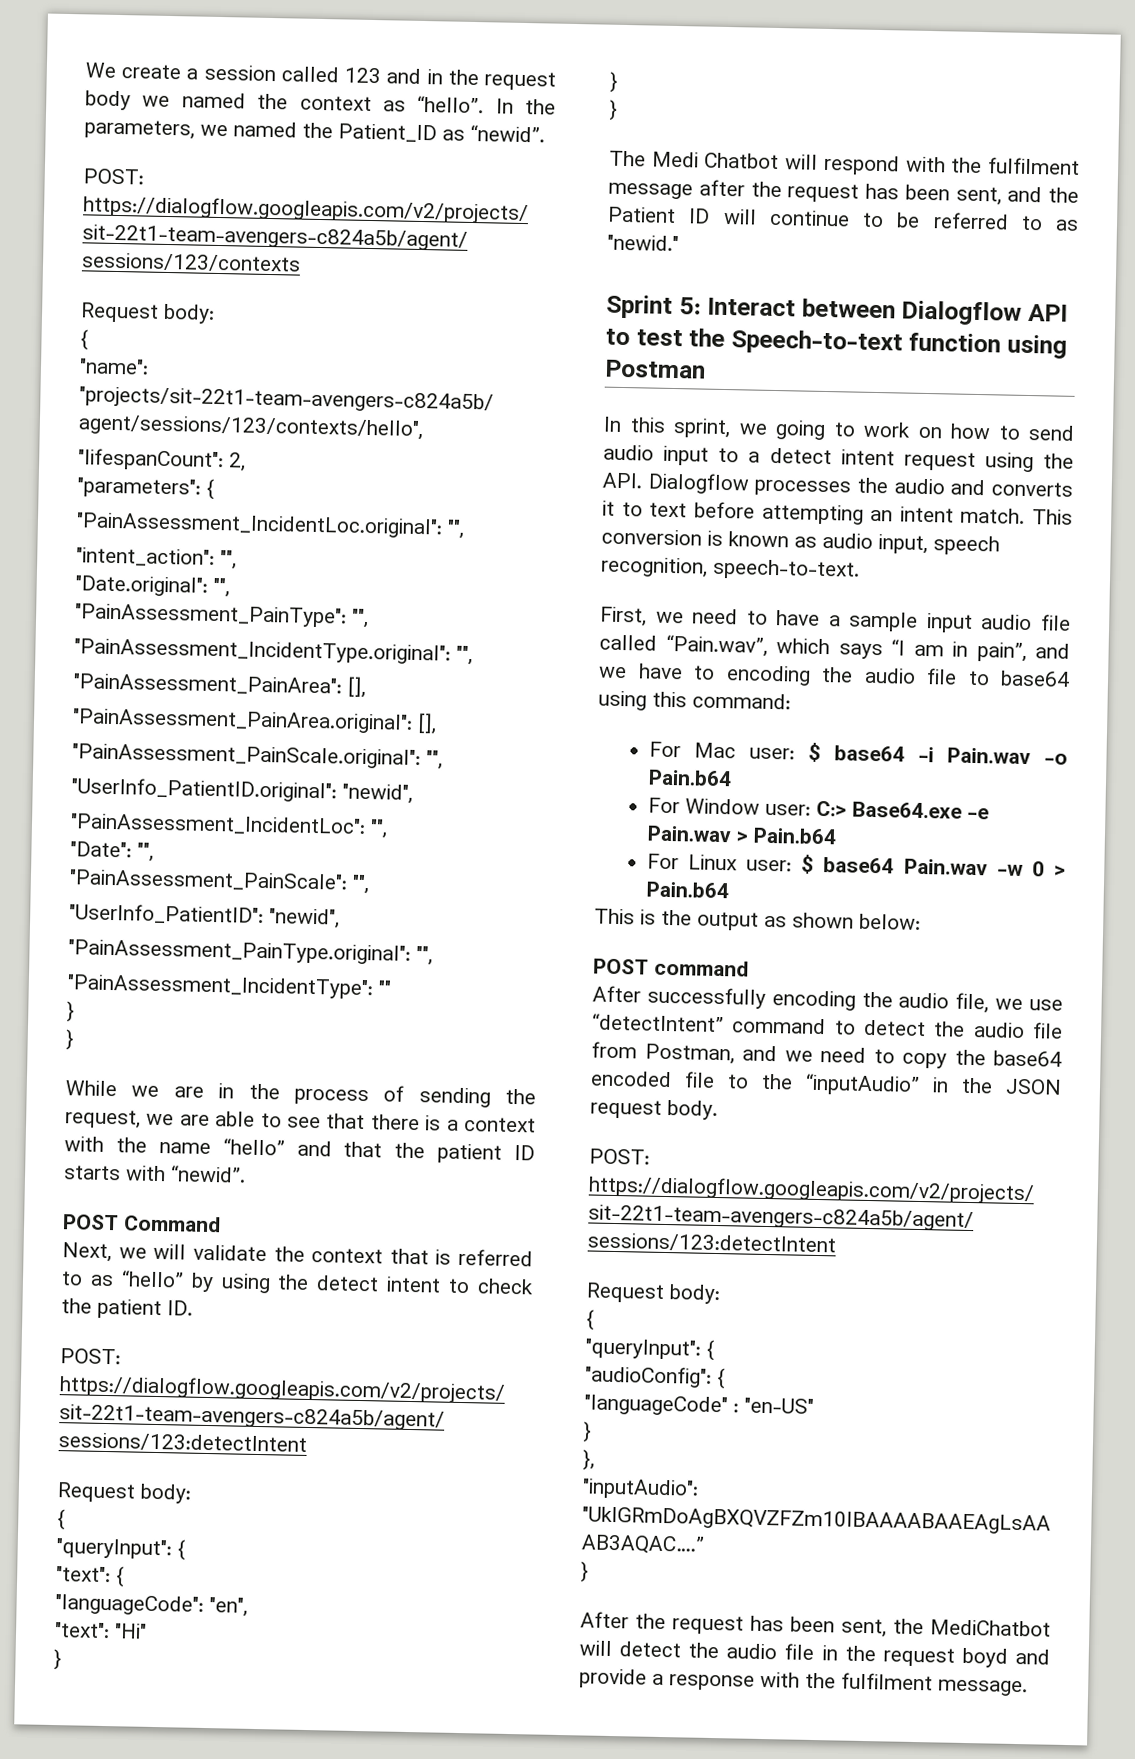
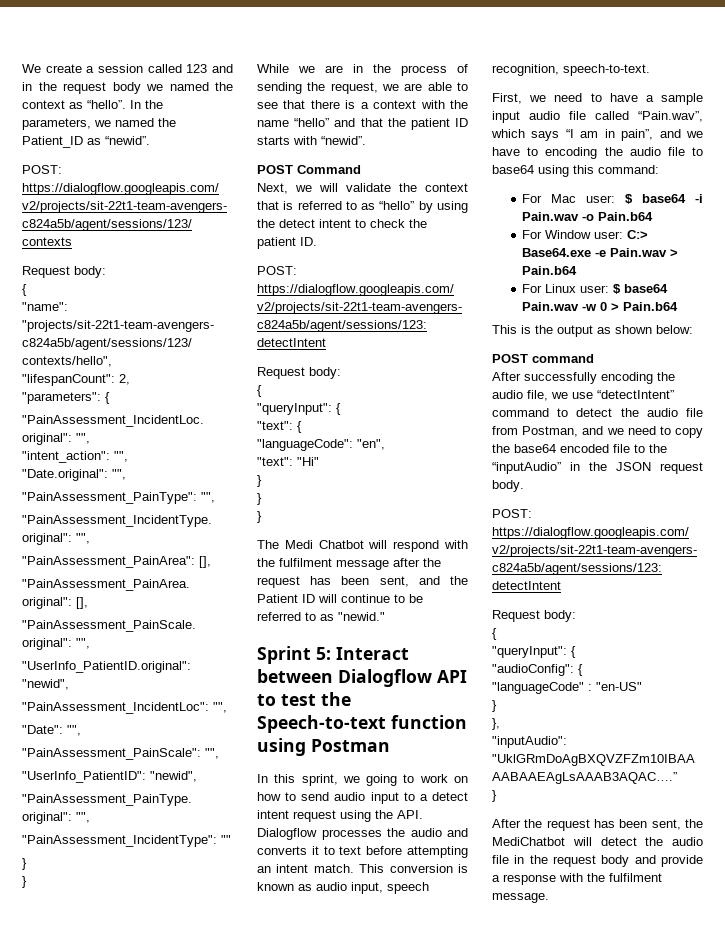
- After the request has been sent, the MediChatbot will detect the audio file in the request boyd and provide a response with the fulfilment message.
+ After the request has been sent, the MediChatbot will detect the audio file in the request body and provide a response with the fulfilment message.

